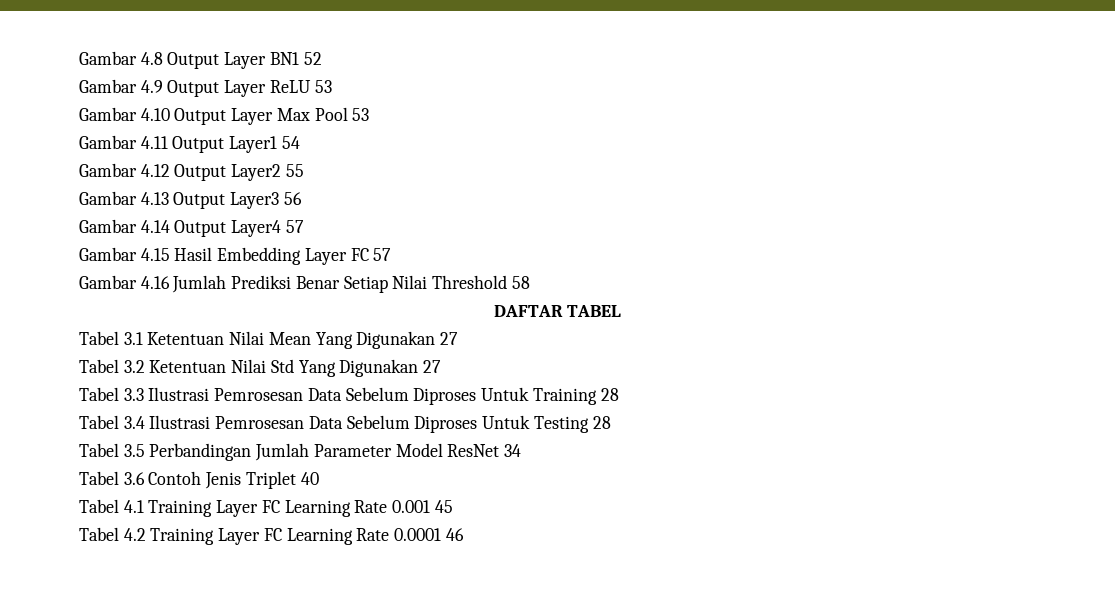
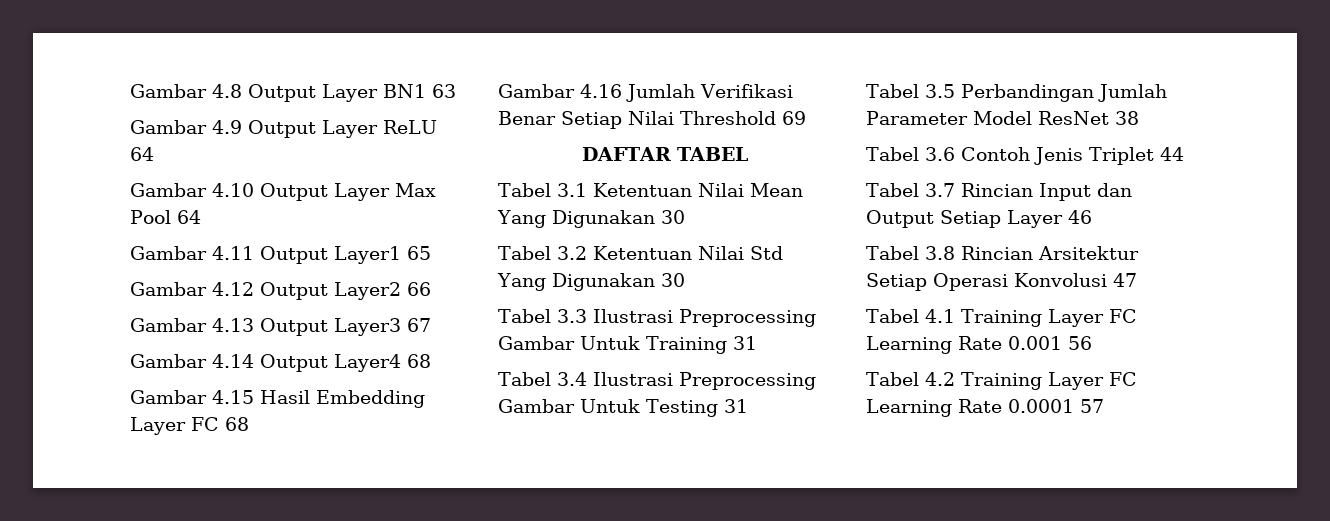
- Gambar 4.8 Output Layer BN1 52
+ Gambar 4.8 Output Layer BN1 63
- Gambar 4.9 Output Layer ReLU 53
+ Gambar 4.9 Output Layer ReLU 64
- Gambar 4.10 Output Layer Max Pool 53
+ Gambar 4.10 Output Layer Max Pool 64
- Gambar 4.11 Output Layer1 54
+ Gambar 4.11 Output Layer1 65
- Gambar 4.12 Output Layer2 55
+ Gambar 4.12 Output Layer2 66
- Gambar 4.13 Output Layer3 56
+ Gambar 4.13 Output Layer3 67
- Gambar 4.14 Output Layer4 57
+ Gambar 4.14 Output Layer4 68
- Gambar 4.15 Hasil Embedding Layer FC 57
+ Gambar 4.15 Hasil Embedding Layer FC 68
- Gambar 4.16 Jumlah Prediksi Benar Setiap Nilai Threshold 58
+ Gambar 4.16 Jumlah Verifikasi Benar Setiap Nilai Threshold 69
- Tabel 3.1 Ketentuan Nilai Mean Yang Digunakan 27
+ Tabel 3.1 Ketentuan Nilai Mean Yang Digunakan 30
- Tabel 3.2 Ketentuan Nilai Std Yang Digunakan 27
+ Tabel 3.2 Ketentuan Nilai Std Yang Digunakan 30
- Tabel 3.3 Ilustrasi Pemrosesan Data Sebelum Diproses Untuk Training 28
+ Tabel 3.3 Ilustrasi Preprocessing Gambar Untuk Training 31
- Tabel 3.4 Ilustrasi Pemrosesan Data Sebelum Diproses Untuk Testing 28
+ Tabel 3.4 Ilustrasi Preprocessing Gambar Untuk Testing 31
- Tabel 3.5 Perbandingan Jumlah Parameter Model ResNet 34
+ Tabel 3.5 Perbandingan Jumlah Parameter Model ResNet 38
- Tabel 3.6 Contoh Jenis Triplet 40
+ Tabel 3.6 Contoh Jenis Triplet 44
+ Tabel 3.7 Rincian Input dan Output Setiap Layer 46
+ Tabel 3.8 Rincian Arsitektur Setiap Operasi Konvolusi 47
- Tabel 4.1 Training Layer FC Learning Rate 0.001 45
+ Tabel 4.1 Training Layer FC Learning Rate 0.001 56
- Tabel 4.2 Training Layer FC Learning Rate 0.0001 46
+ Tabel 4.2 Training Layer FC Learning Rate 0.0001 57

